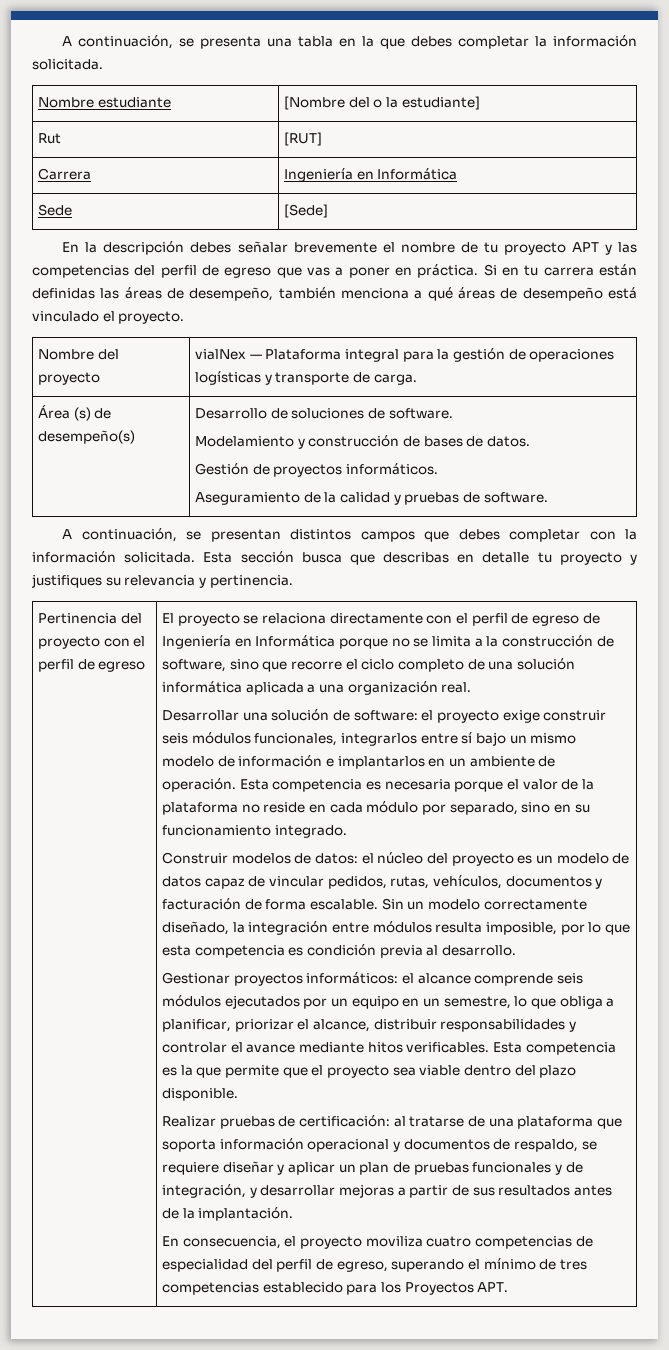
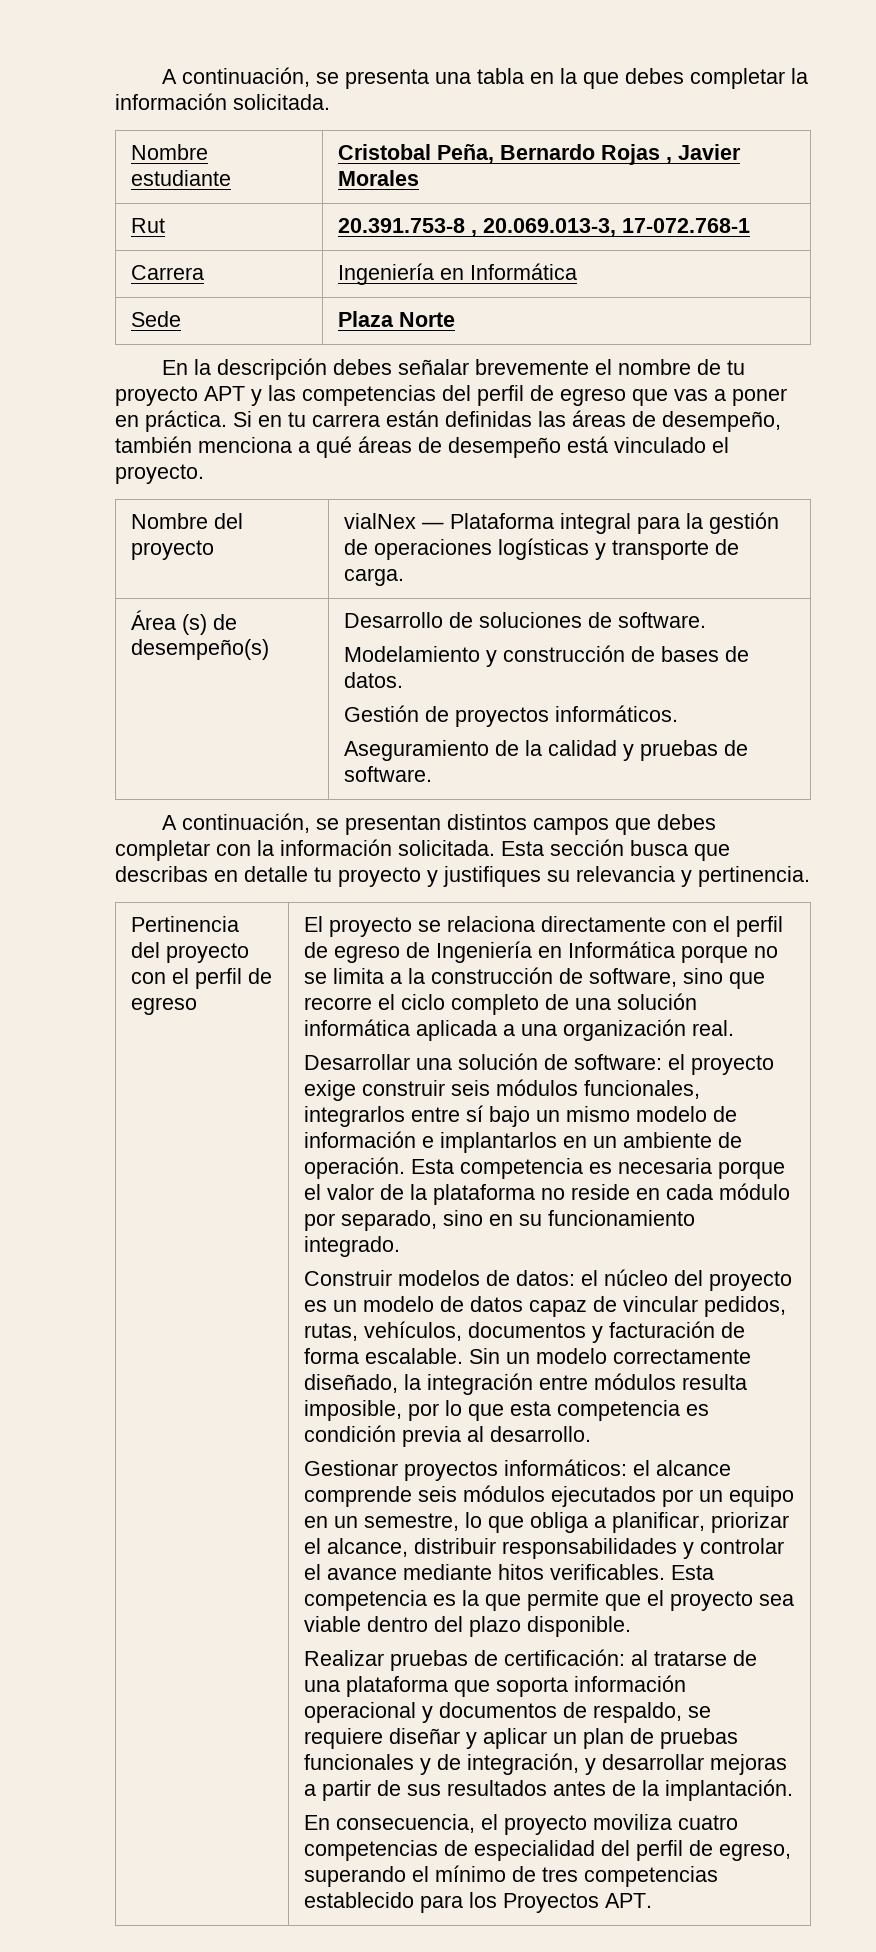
- Nombre estudiante | [Nombre del o la estudiante]
- Rut | [RUT]
+ Nombre estudiante | Cristobal Peña, Bernardo Rojas , Javier Morales
+ Rut | 20.391.753-8 , 20.069.013-3, 17-072.768-1
- Sede | [Sede]
+ Sede | Plaza Norte

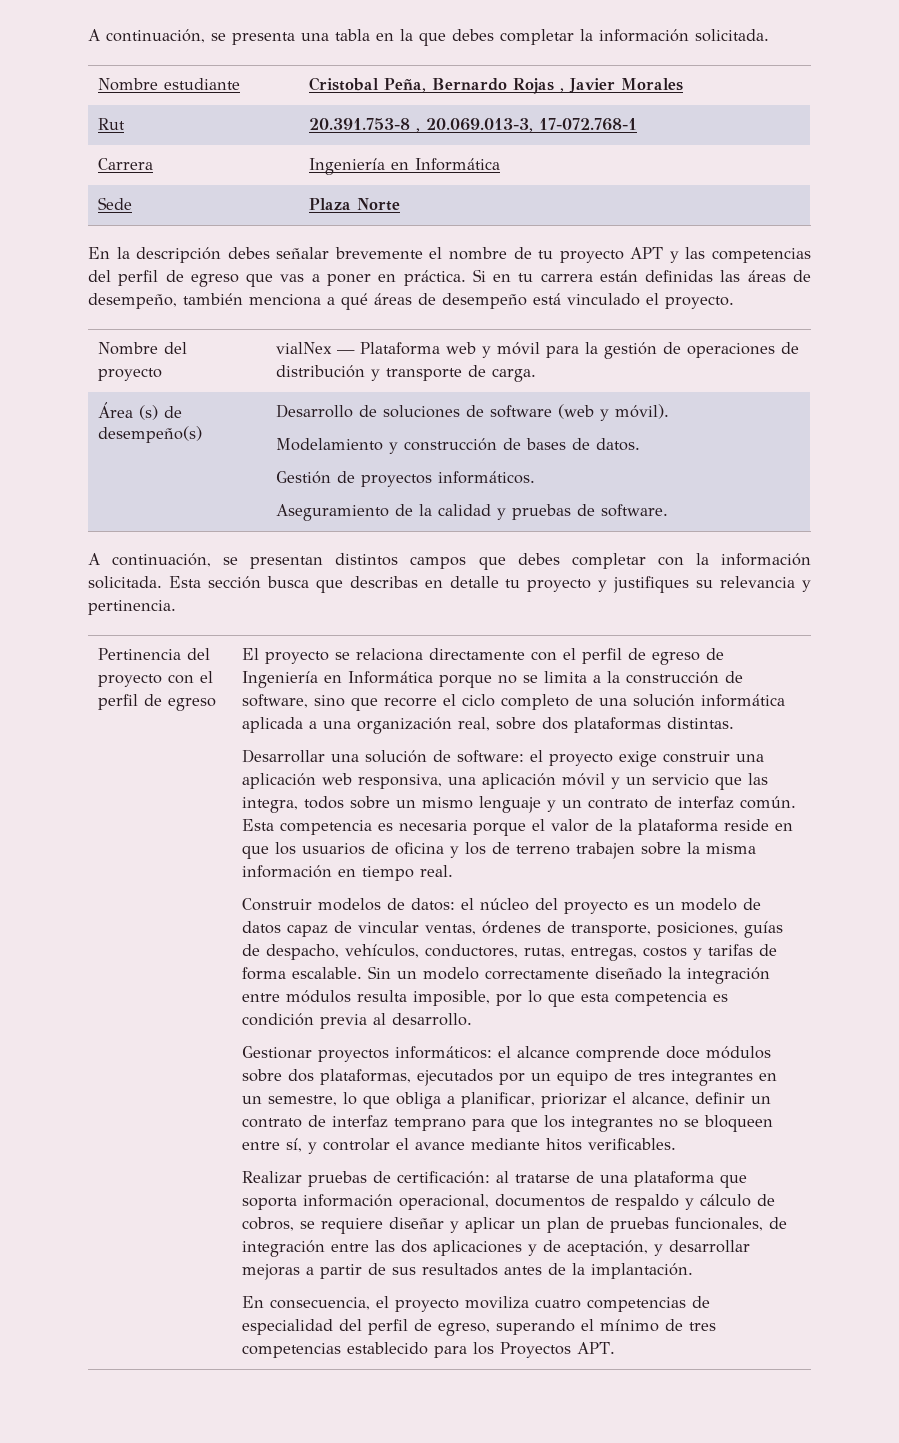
- Nombre del proyecto | vialNex — Plataforma integral para la gestión de operaciones logísticas y transporte de carga.
+ Nombre del proyecto | vialNex — Plataforma web y móvil para la gestión de operaciones de distribución y transporte de carga.
- Área (s) de desempeño(s) | Desarrollo de soluciones de software.
+ Área (s) de desempeño(s) | Desarrollo de soluciones de software (web y móvil).
- El proyecto se relaciona directamente con el perfil de egreso de Ingeniería en Informática porque no se limita a la construcción de software, sino que recorre el ciclo completo de una solución informática aplicada a una organización real.
+ El proyecto se relaciona directamente con el perfil de egreso de Ingeniería en Informática porque no se limita a la construcción de software, sino que recorre el ciclo completo de una solución informática aplicada a una organización real, sobre dos plataformas distintas.
- Desarrollar una solución de software: el proyecto exige construir seis módulos funcionales, integrarlos entre sí bajo un mismo modelo de información e implantarlos en un ambiente de operación.
+ Desarrollar una solución de software: el proyecto exige construir una aplicación web responsiva, una aplicación móvil y un servicio que las integra, todos sobre un mismo lenguaje y un contrato de interfaz común.
- Esta competencia es necesaria porque el valor de la plataforma no reside en cada módulo por separado, sino en su funcionamiento integrado.
+ Esta competencia es necesaria porque el valor de la plataforma reside en que los usuarios de oficina y los de terreno trabajen sobre la misma información en tiempo real.
- Construir modelos de datos: el núcleo del proyecto es un modelo de datos capaz de vincular pedidos, rutas, vehículos, documentos y facturación de forma escalable.
+ Construir modelos de datos: el núcleo del proyecto es un modelo de datos capaz de vincular ventas, órdenes de transporte, posiciones, guías de despacho, vehículos, conductores, rutas, entregas, costos y tarifas de forma escalable.
- Sin un modelo correctamente diseñado, la integración entre módulos resulta imposible, por lo que esta competencia es condición previa al desarrollo.
+ Sin un modelo correctamente diseñado la integración entre módulos resulta imposible, por lo que esta competencia es condición previa al desarrollo.
- Gestionar proyectos informáticos: el alcance comprende seis módulos ejecutados por un equipo en un semestre, lo que obliga a planificar, priorizar el alcance, distribuir responsabilidades y controlar el avance mediante hitos verificables. Esta competencia es la que permite que el proyecto sea viable dentro del plazo disponible.
+ Gestionar proyectos informáticos: el alcance comprende doce módulos sobre dos plataformas, ejecutados por un equipo de tres integrantes en un semestre, lo que obliga a planificar, priorizar el alcance, definir un contrato de interfaz temprano para que los integrantes no se bloqueen entre sí, y controlar el avance mediante hitos verificables.
- Realizar pruebas de certificación: al tratarse de una plataforma que soporta información operacional y documentos de respaldo, se requiere diseñar y aplicar un plan de pruebas funcionales y de integración, y desarrollar mejoras a partir de sus resultados antes de la implantación.
+ Realizar pruebas de certificación: al tratarse de una plataforma que soporta información operacional, documentos de respaldo y cálculo de cobros, se requiere diseñar y aplicar un plan de pruebas funcionales, de integración entre las dos aplicaciones y de aceptación, y desarrollar mejoras a partir de sus resultados antes de la implantación.

